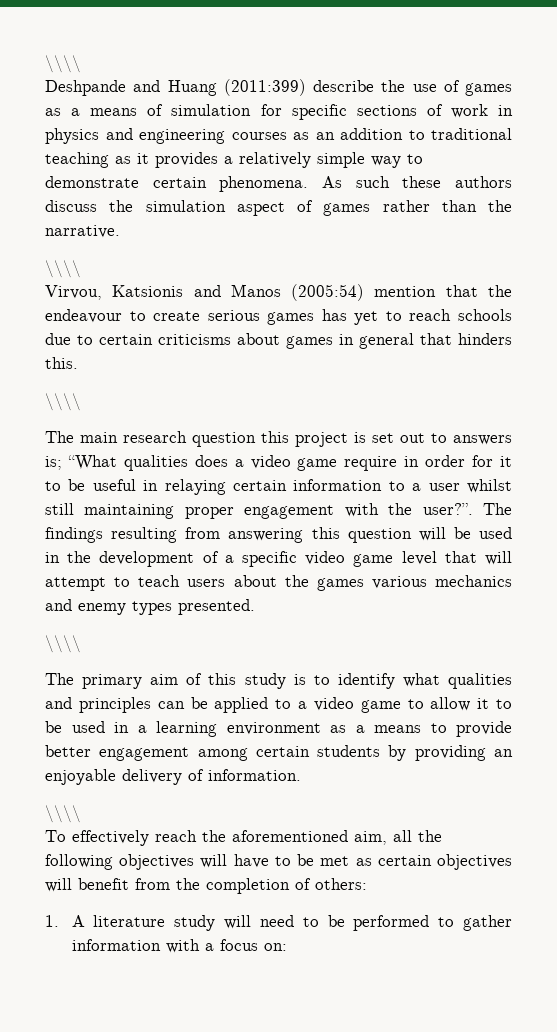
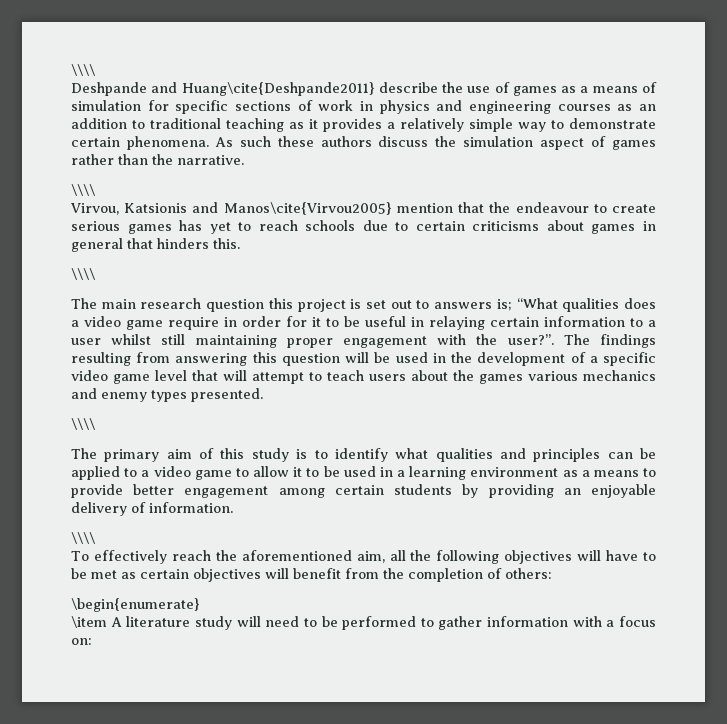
- Deshpande and Huang (2011:399) describe the use of games as a means of simulation for specific sections of work in physics and engineering courses as an addition to traditional teaching as it provides a relatively simple way to demonstrate certain phenomena.
+ Deshpande and Huang\cite{Deshpande2011} describe the use of games as a means of simulation for specific sections of work in physics and engineering courses as an addition to traditional teaching as it provides a relatively simple way to demonstrate certain phenomena.
- Virvou, Katsionis and Manos (2005:54) mention that the endeavour to create serious games has yet to reach schools due to certain criticisms about games in general that hinders this.
+ Virvou, Katsionis and Manos\cite{Virvou2005} mention that the endeavour to create serious games has yet to reach schools due to certain criticisms about games in general that hinders this.
- 1. A literature study will need to be performed to gather information with a focus on:
+ \begin{enumerate}
+ \item A literature study will need to be performed to gather information with a focus on:

